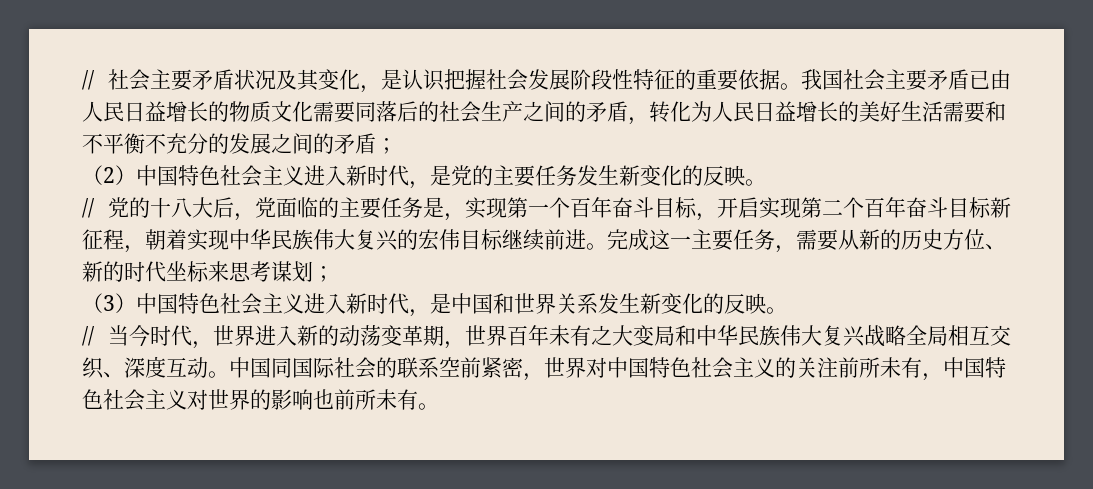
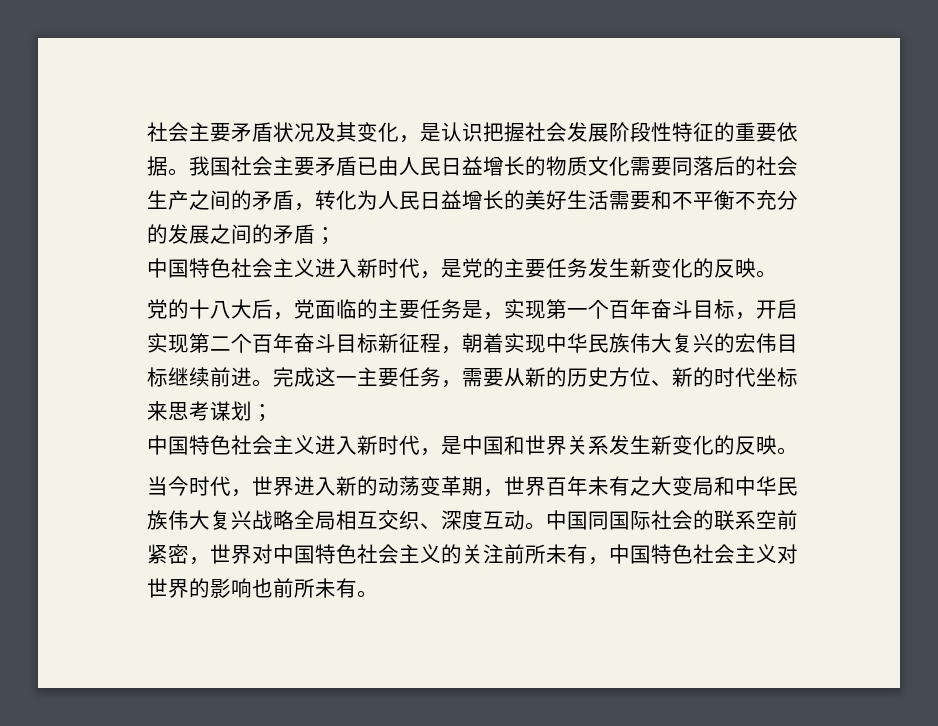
- // 社会主要矛盾状况及其变化，是认识把握社会发展阶段性特征的重要依据。
+ 社会主要矛盾状况及其变化，是认识把握社会发展阶段性特征的重要依据。
- （2）中国特色社会主义进入新时代，是党的主要任务发生新变化的反映。
+ 中国特色社会主义进入新时代，是党的主要任务发生新变化的反映。
- // 党的十八大后，党面临的主要任务是，实现第一个百年奋斗目标，开启实现第二个百年奋斗目标新征程，朝着实现中华民族伟大复兴的宏伟目标继续前进。
+ 党的十八大后，党面临的主要任务是，实现第一个百年奋斗目标，开启实现第二个百年奋斗目标新征程，朝着实现中华民族伟大复兴的宏伟目标继续前进。
- （3）中国特色社会主义进入新时代，是中国和世界关系发生新变化的反映。
+ 中国特色社会主义进入新时代，是中国和世界关系发生新变化的反映。
- // 当今时代，世界进入新的动荡变革期，世界百年未有之大变局和中华民族伟大复兴战略全局相互交织、深度互动。
+ 当今时代，世界进入新的动荡变革期，世界百年未有之大变局和中华民族伟大复兴战略全局相互交织、深度互动。

